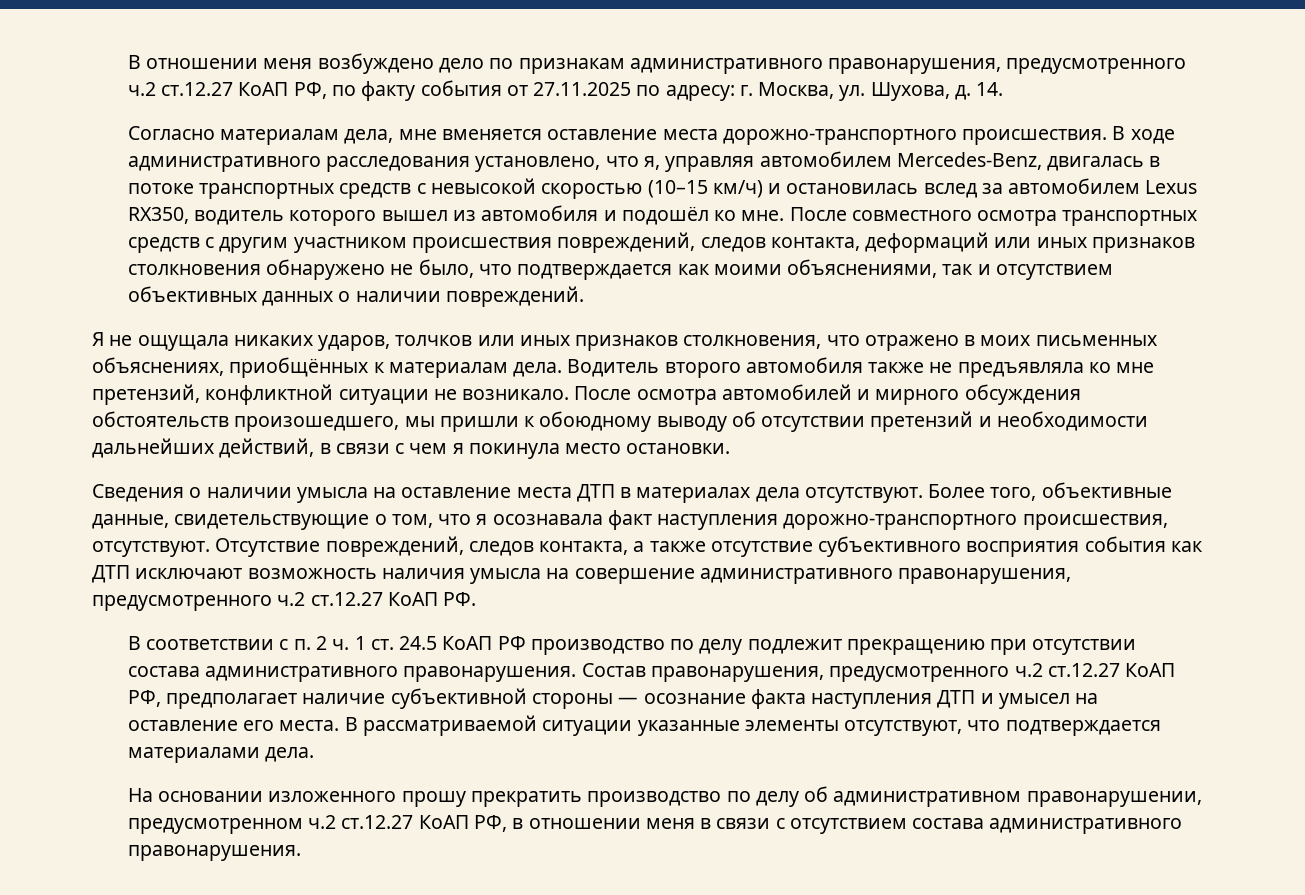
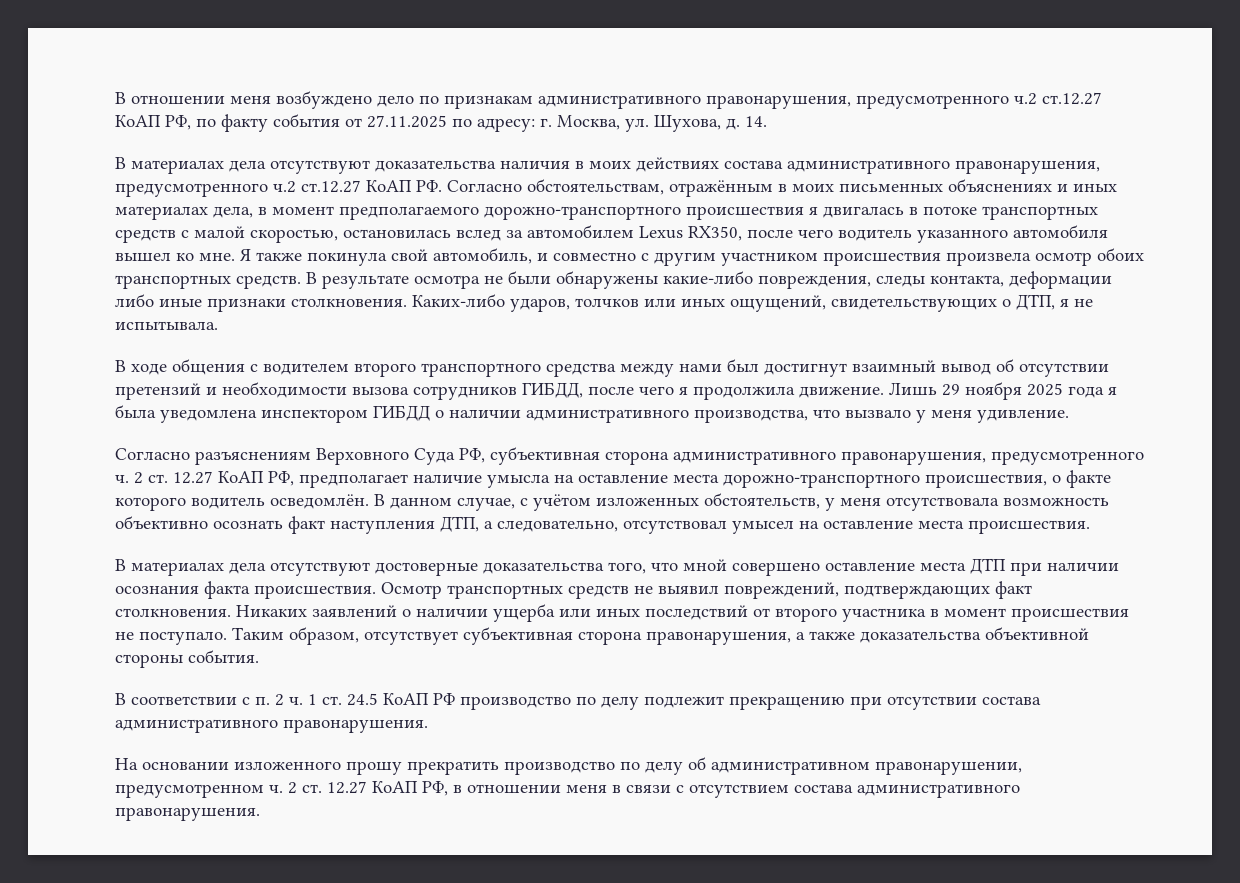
- Согласно материалам дела, мне вменяется оставление места дорожно-транспортного происшествия. В ходе административного расследования установлено, что я, управляя автомобилем Mercedes-Benz, двигалась в потоке транспортных средств с невысокой скоростью (10–15 км/ч) и остановилась вслед за автомобилем Lexus RX350, водитель которого вышел из автомобиля и подошёл ко мне. После совместного осмотра транспортных средств с другим участником происшествия повреждений, следов контакта, деформаций или иных признаков столкновения обнаружено не было, что подтверждается как моими объяснениями, так и отсутствием объективных данных о наличии повреждений.
- Я не ощущала никаких ударов, толчков или иных признаков столкновения, что отражено в моих письменных объяснениях, приобщённых к материалам дела. Водитель второго автомобиля также не предъявляла ко мне претензий, конфликтной ситуации не возникало. После осмотра автомобилей и мирного обсуждения обстоятельств произошедшего, мы пришли к обоюдному выводу об отсутствии претензий и необходимости дальнейших действий, в связи с чем я покинула место остановки.
- Сведения о наличии умысла на оставление места ДТП в материалах дела отсутствуют. Более того, объективные данные, свидетельствующие о том, что я осознавала факт наступления дорожно-транспортного происшествия, отсутствуют. Отсутствие повреждений, следов контакта, а также отсутствие субъективного восприятия события как ДТП исключают возможность наличия умысла на совершение административного правонарушения, предусмотренного ч.2 ст.12.27 КоАП РФ.
+ В материалах дела отсутствуют доказательства наличия в моих действиях состава административного правонарушения, предусмотренного ч.2 ст.12.27 КоАП РФ. Согласно обстоятельствам, отражённым в моих письменных объяснениях и иных материалах дела, в момент предполагаемого дорожно-транспортного происшествия я двигалась в потоке транспортных средств с малой скоростью, остановилась вслед за автомобилем Lexus RX350, после чего водитель указанного автомобиля вышел ко мне. Я также покинула свой автомобиль, и совместно с другим участником происшествия произвела осмотр обоих транспортных средств. В результате осмотра не были обнаружены какие-либо повреждения, следы контакта, деформации либо иные признаки столкновения. Каких-либо ударов, толчков или иных ощущений, свидетельствующих о ДТП, я не испытывала.
+ В ходе общения с водителем второго транспортного средства между нами был достигнут взаимный вывод об отсутствии претензий и необходимости вызова сотрудников ГИБДД, после чего я продолжила движение. Лишь 29 ноября 2025 года я была уведомлена инспектором ГИБДД о наличии административного производства, что вызвало у меня удивление.
+ Согласно разъяснениям Верховного Суда РФ, субъективная сторона административного правонарушения, предусмотренного ч. 2 ст. 12.27 КоАП РФ, предполагает наличие умысла на оставление места дорожно-транспортного происшествия, о факте которого водитель осведомлён. В данном случае, с учётом изложенных обстоятельств, у меня отсутствовала возможность объективно осознать факт наступления ДТП, а следовательно, отсутствовал умысел на оставление места происшествия.
+ В материалах дела отсутствуют достоверные доказательства того, что мной совершено оставление места ДТП при наличии осознания факта происшествия. Осмотр транспортных средств не выявил повреждений, подтверждающих факт столкновения. Никаких заявлений о наличии ущерба или иных последствий от второго участника в момент происшествия не поступало. Таким образом, отсутствует субъективная сторона правонарушения, а также доказательства объективной стороны события.
- Состав правонарушения, предусмотренного ч.2 ст.12.27 КоАП РФ, предполагает наличие субъективной стороны — осознание факта наступления ДТП и умысел на оставление его места. В рассматриваемой ситуации указанные элементы отсутствуют, что подтверждается материалами дела.
- На основании изложенного прошу прекратить производство по делу об административном правонарушении, предусмотренном ч.2 ст.12.27 КоАП РФ, в отношении меня в связи с отсутствием состава административного правонарушения.
+ На основании изложенного прошу прекратить производство по делу об административном правонарушении, предусмотренном ч. 2 ст. 12.27 КоАП РФ, в отношении меня в связи с отсутствием состава административного правонарушения.

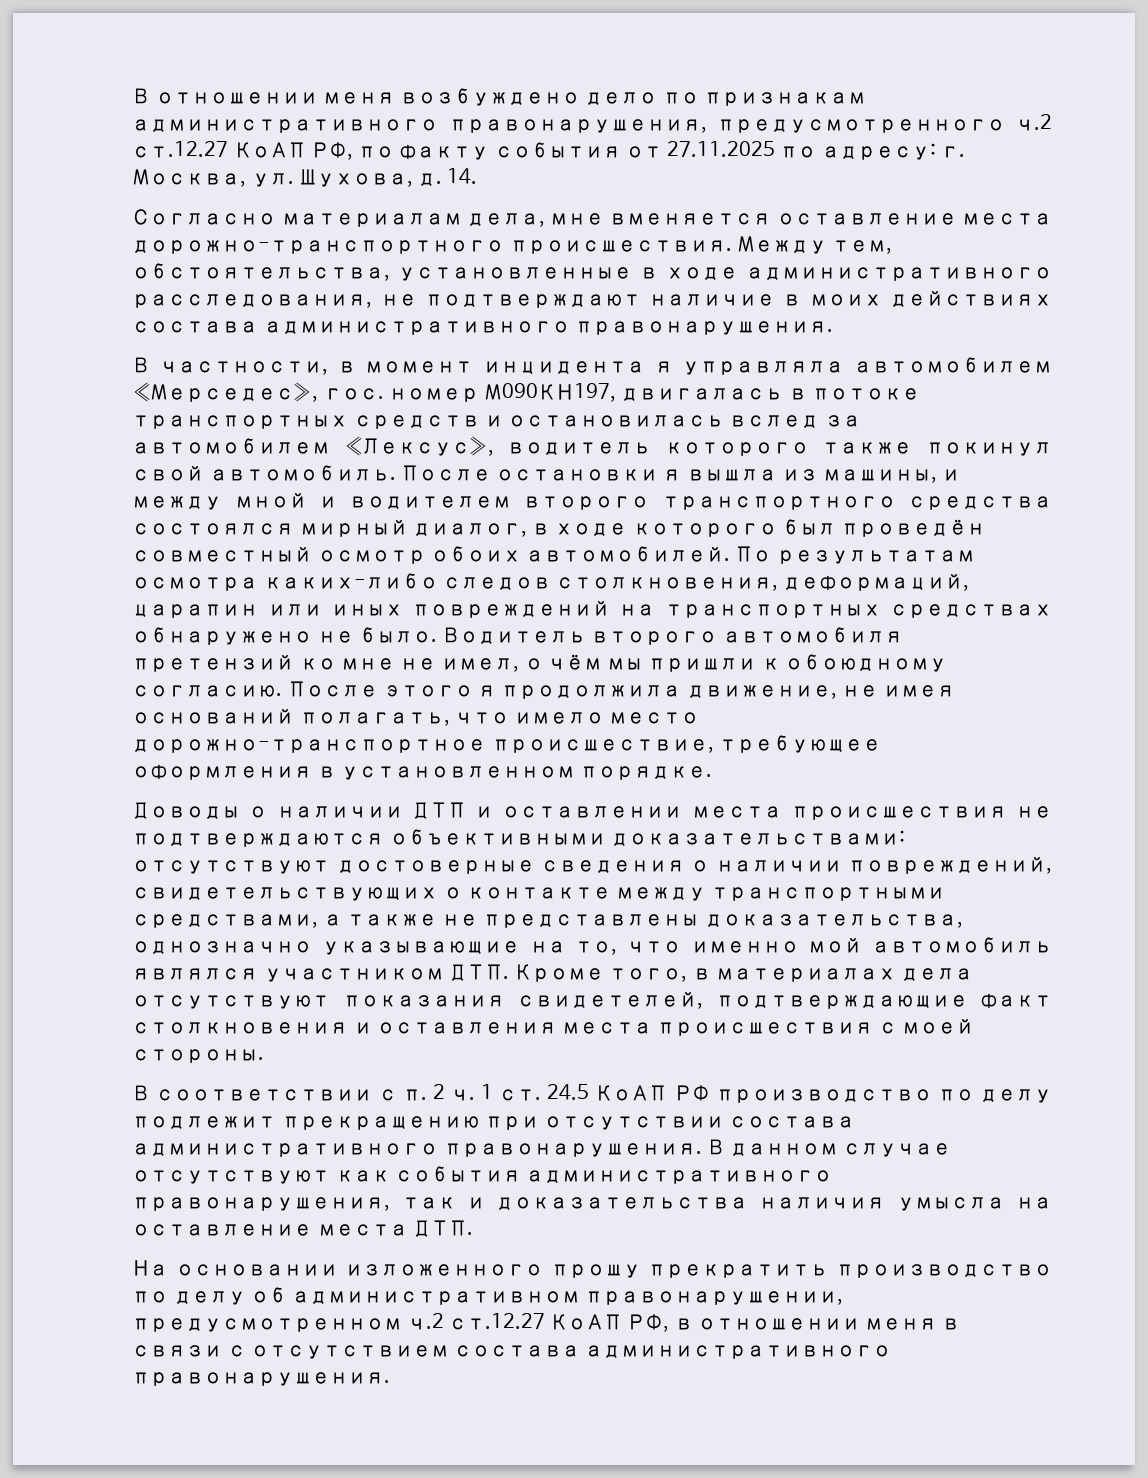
- В материалах дела отсутствуют доказательства наличия в моих действиях состава административного правонарушения, предусмотренного ч.2 ст.12.27 КоАП РФ. Согласно обстоятельствам, отражённым в моих письменных объяснениях и иных материалах дела, в момент предполагаемого дорожно-транспортного происшествия я двигалась в потоке транспортных средств с малой скоростью, остановилась вслед за автомобилем Lexus RX350, после чего водитель указанного автомобиля вышел ко мне. Я также покинула свой автомобиль, и совместно с другим участником происшествия произвела осмотр обоих транспортных средств. В результате осмотра не были обнаружены какие-либо повреждения, следы контакта, деформации либо иные признаки столкновения. Каких-либо ударов, толчков или иных ощущений, свидетельствующих о ДТП, я не испытывала.
- В ходе общения с водителем второго транспортного средства между нами был достигнут взаимный вывод об отсутствии претензий и необходимости вызова сотрудников ГИБДД, после чего я продолжила движение. Лишь 29 ноября 2025 года я была уведомлена инспектором ГИБДД о наличии административного производства, что вызвало у меня удивление.
- Согласно разъяснениям Верховного Суда РФ, субъективная сторона административного правонарушения, предусмотренного ч. 2 ст. 12.27 КоАП РФ, предполагает наличие умысла на оставление места дорожно-транспортного происшествия, о факте которого водитель осведомлён. В данном случае, с учётом изложенных обстоятельств, у меня отсутствовала возможность объективно осознать факт наступления ДТП, а следовательно, отсутствовал умысел на оставление места происшествия.
- В материалах дела отсутствуют достоверные доказательства того, что мной совершено оставление места ДТП при наличии осознания факта происшествия. Осмотр транспортных средств не выявил повреждений, подтверждающих факт столкновения. Никаких заявлений о наличии ущерба или иных последствий от второго участника в момент происшествия не поступало. Таким образом, отсутствует субъективная сторона правонарушения, а также доказательства объективной стороны события.
+ Согласно материалам дела, мне вменяется оставление места дорожно-транспортного происшествия. Между тем, обстоятельства, установленные в ходе административного расследования, не подтверждают наличие в моих действиях состава административного правонарушения.
+ В частности, в момент инцидента я управляла автомобилем «Мерседес», гос. номер М090КН197, двигалась в потоке транспортных средств и остановилась вслед за автомобилем «Лексус», водитель которого также покинул свой автомобиль. После остановки я вышла из машины, и между мной и водителем второго транспортного средства состоялся мирный диалог, в ходе которого был проведён совместный осмотр обоих автомобилей. По результатам осмотра каких-либо следов столкновения, деформаций, царапин или иных повреждений на транспортных средствах обнаружено не было. Водитель второго автомобиля претензий ко мне не имел, о чём мы пришли к обоюдному согласию. После этого я продолжила движение, не имея оснований полагать, что имело место дорожно-транспортное происшествие, требующее оформления в установленном порядке.
+ Доводы о наличии ДТП и оставлении места происшествия не подтверждаются объективными доказательствами: отсутствуют достоверные сведения о наличии повреждений, свидетельствующих о контакте между транспортными средствами, а также не представлены доказательства, однозначно указывающие на то, что именно мой автомобиль являлся участником ДТП. Кроме того, в материалах дела отсутствуют показания свидетелей, подтверждающие факт столкновения и оставления места происшествия с моей стороны.
+ В данном случае отсутствуют как события административного правонарушения, так и доказательства наличия умысла на оставление места ДТП.
- На основании изложенного прошу прекратить производство по делу об административном правонарушении, предусмотренном ч. 2 ст. 12.27 КоАП РФ, в отношении меня в связи с отсутствием состава административного правонарушения.
+ На основании изложенного прошу прекратить производство по делу об административном правонарушении, предусмотренном ч.2 ст.12.27 КоАП РФ, в отношении меня в связи с отсутствием состава административного правонарушения.

